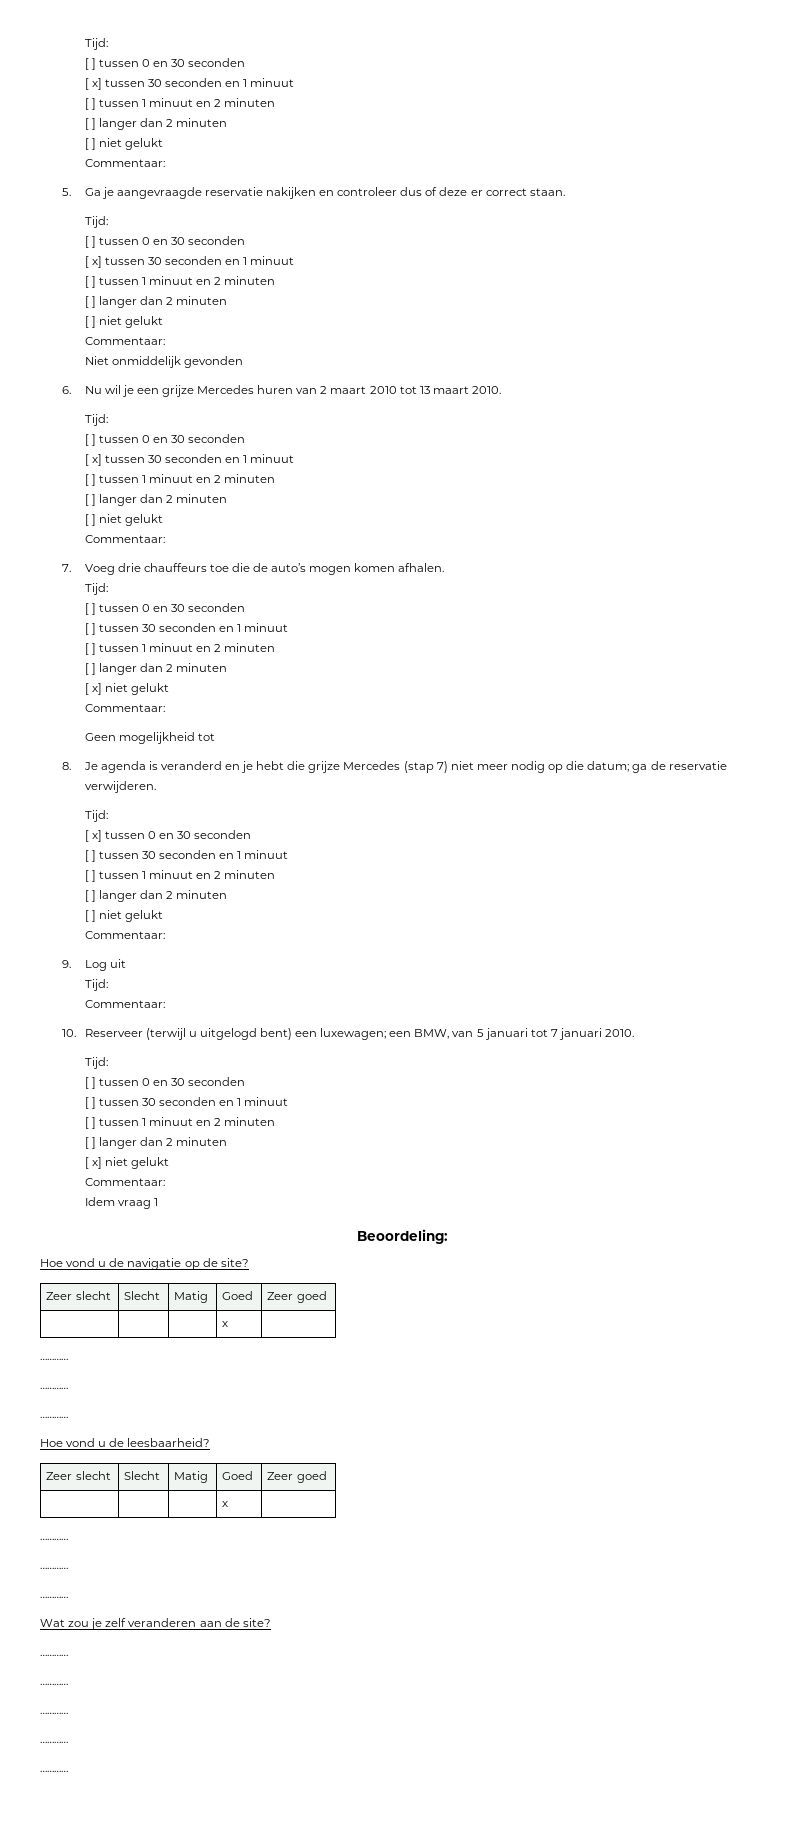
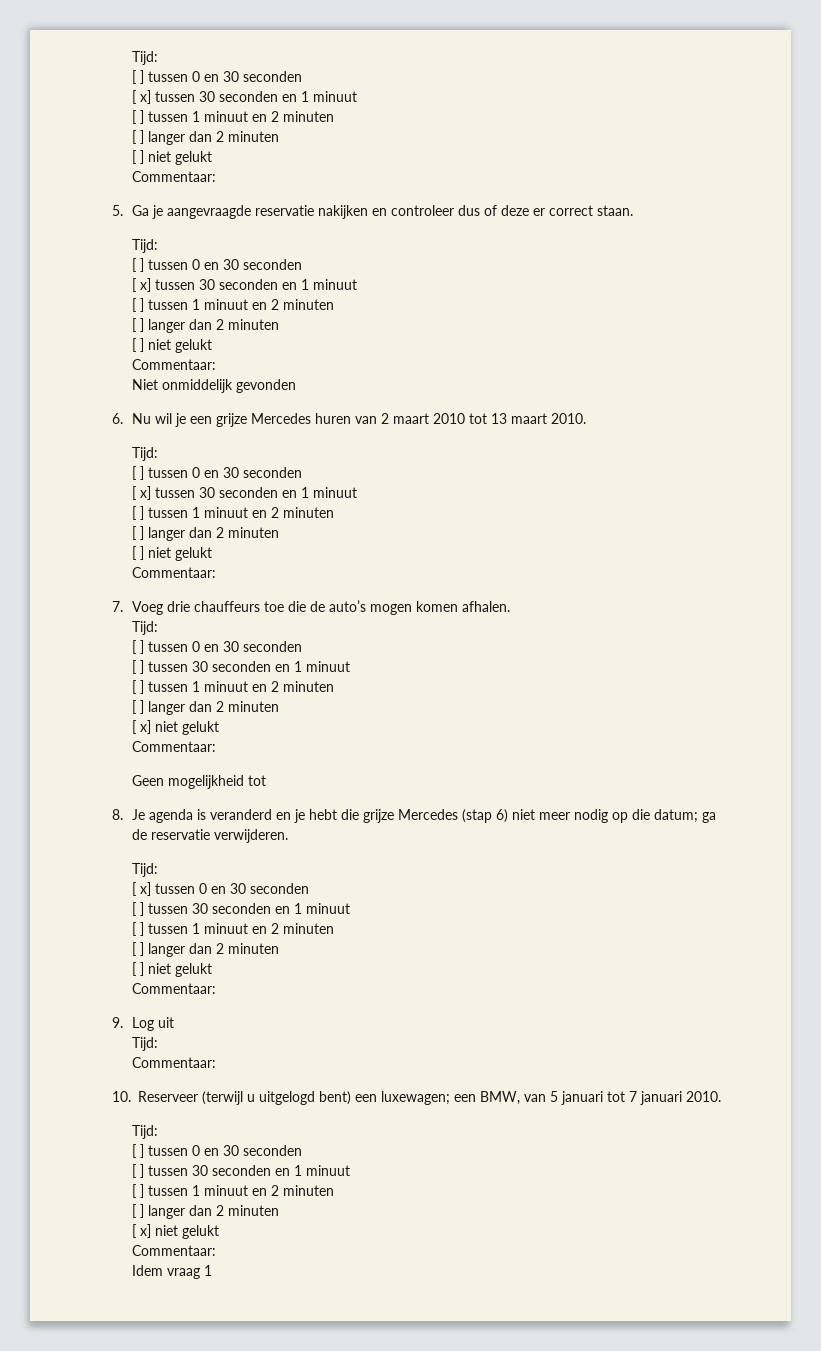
- 8. Je agenda is veranderd en je hebt die grijze Mercedes (stap 7) niet meer nodig op die datum; ga de reservatie verwijderen.
+ 8. Je agenda is veranderd en je hebt die grijze Mercedes (stap 6) niet meer nodig op die datum; ga de reservatie verwijderen.
- Beoordeling:
- Hoe vond u de navigatie op de site?
- Zeer slecht | Slecht | Matig | Goed | Zeer goed
- | | | x |
- …………
- …………
- …………
- Hoe vond u de leesbaarheid?
- Zeer slecht | Slecht | Matig | Goed | Zeer goed
- | | | x |
- …………
- …………
- …………
- Wat zou je zelf veranderen aan de site?
- …………
- …………
- …………
- …………
- …………

